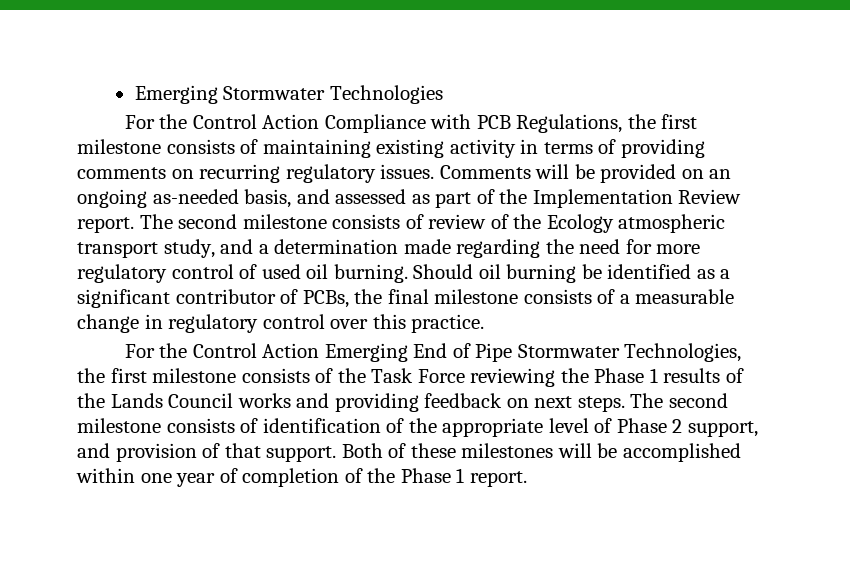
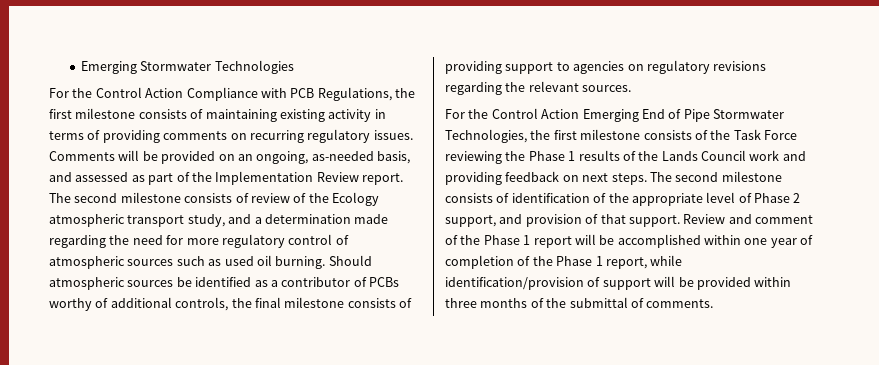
- Comments will be provided on an ongoing as-needed basis, and assessed as part of the Implementation Review report.
+ Comments will be provided on an ongoing, as-needed basis, and assessed as part of the Implementation Review report.
- The second milestone consists of review of the Ecology atmospheric transport study, and a determination made regarding the need for more regulatory control of used oil burning.
+ The second milestone consists of review of the Ecology atmospheric transport study, and a determination made regarding the need for more regulatory control of atmospheric sources such as used oil burning.
- Should oil burning be identified as a significant contributor of PCBs, the final milestone consists of a measurable change in regulatory control over this practice.
+ Should atmospheric sources be identified as a contributor of PCBs worthy of additional controls, the final milestone consists of providing support to agencies on regulatory revisions regarding the relevant sources.
- For the Control Action Emerging End of Pipe Stormwater Technologies, the first milestone consists of the Task Force reviewing the Phase 1 results of the Lands Council works and providing feedback on next steps.
+ For the Control Action Emerging End of Pipe Stormwater Technologies, the first milestone consists of the Task Force reviewing the Phase 1 results of the Lands Council work and providing feedback on next steps.
- Both of these milestones will be accomplished within one year of completion of the Phase 1 report.
+ Review and comment of the Phase 1 report will be accomplished within one year of completion of the Phase 1 report, while identification/provision of support will be provided within three months of the submittal of comments.

